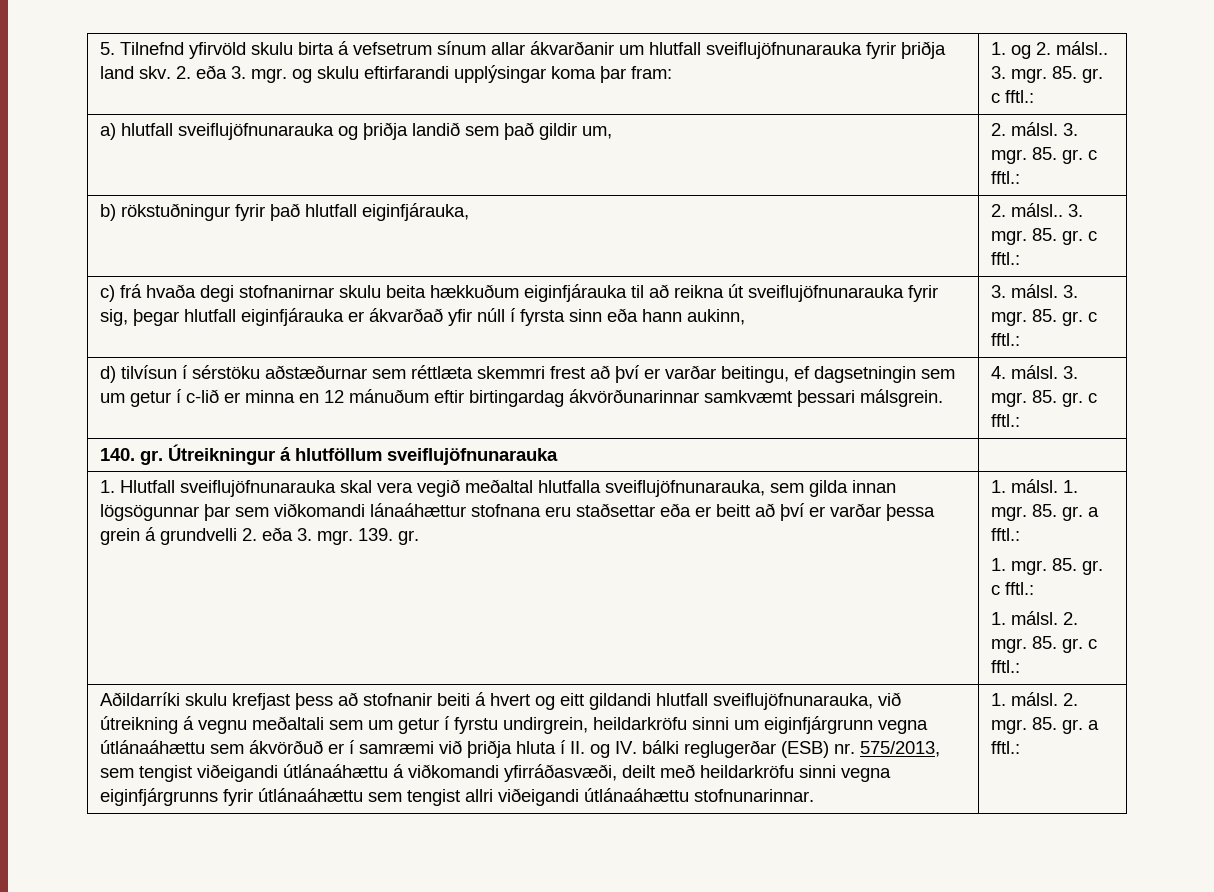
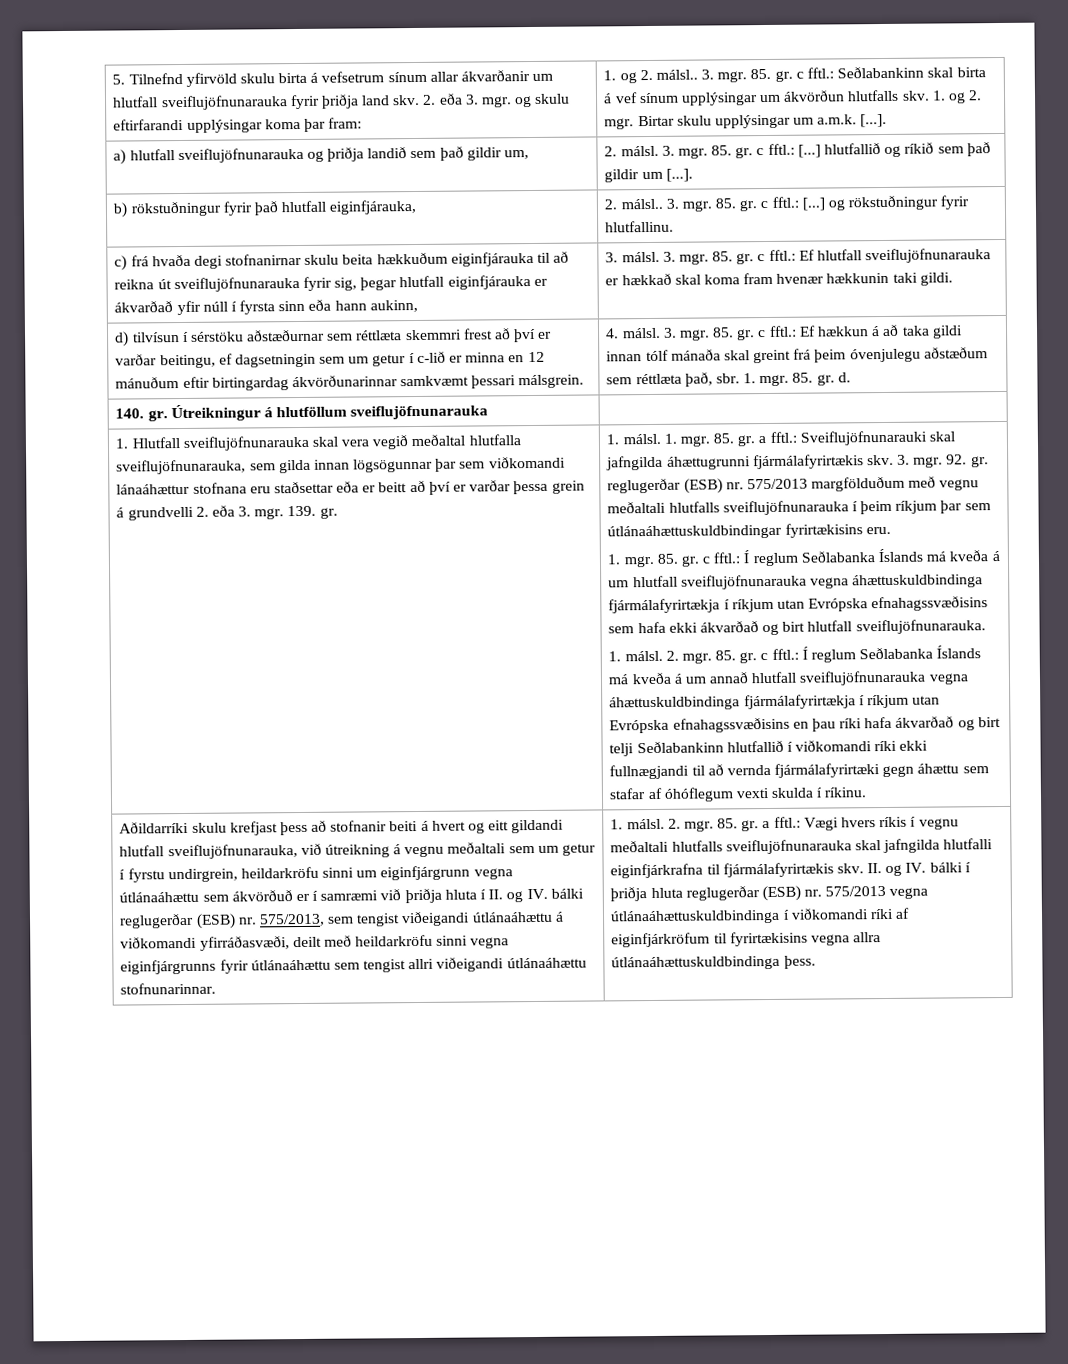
- 1. og 2. málsl.. 3. mgr. 85. gr. c fftl.:
+ 1. og 2. málsl.. 3. mgr. 85. gr. c fftl.: Seðlabankinn skal birta á vef sínum upplýsingar um ákvörðun hlutfalls skv. 1. og 2. mgr. Birtar skulu upplýsingar um a.m.k. [...].
- a) hlutfall sveiflujöfnunarauka og þriðja landið sem það gildir um, | 2. málsl. 3. mgr. 85. gr. c fftl.:
+ a) hlutfall sveiflujöfnunarauka og þriðja landið sem það gildir um, | 2. málsl. 3. mgr. 85. gr. c fftl.: [...] hlutfallið og ríkið sem það gildir um [...].
- b) rökstuðningur fyrir það hlutfall eiginfjárauka, | 2. málsl.. 3. mgr. 85. gr. c fftl.:
+ b) rökstuðningur fyrir það hlutfall eiginfjárauka, | 2. málsl.. 3. mgr. 85. gr. c fftl.: [...] og rökstuðningur fyrir hlutfallinu.
- 3. málsl. 3. mgr. 85. gr. c fftl.:
+ 3. málsl. 3. mgr. 85. gr. c fftl.: Ef hlutfall sveiflujöfnunarauka er hækkað skal koma fram hvenær hækkunin taki gildi.
- 4. málsl. 3. mgr. 85. gr. c fftl.:
+ 4. málsl. 3. mgr. 85. gr. c fftl.: Ef hækkun á að taka gildi innan tólf mánaða skal greint frá þeim óvenjulegu aðstæðum sem réttlæta það, sbr. 1. mgr. 85. gr. d.
- 1. mgr. 85. gr. a fftl.:
+ 1. mgr. 85. gr. a fftl.: Sveiflujöfnunarauki skal jafngilda áhættugrunni fjármálafyrirtækis skv. 3. mgr. 92. gr. reglugerðar (ESB) nr. 575/2013 margfölduðum með vegnu meðaltali hlutfalls sveiflujöfnunarauka í þeim ríkjum þar sem útlánaáhættuskuldbindingar fyrirtækisins eru.
- 1. mgr. 85. gr. c fftl.:
+ 1. mgr. 85. gr. c fftl.: Í reglum Seðlabanka Íslands má kveða á um hlutfall sveiflujöfnunarauka vegna áhættuskuldbindinga fjármálafyrirtækja í ríkjum utan Evrópska efnahagssvæðisins sem hafa ekki ákvarðað og birt hlutfall sveiflujöfnunarauka.
- 2. mgr. 85. gr. c fftl.:
+ 2. mgr. 85. gr. c fftl.: Í reglum Seðlabanka Íslands má kveða á um annað hlutfall sveiflujöfnunarauka vegna áhættuskuldbindinga fjármálafyrirtækja í ríkjum utan Evrópska efnahagssvæðisins en þau ríki hafa ákvarðað og birt telji Seðlabankinn hlutfallið í viðkomandi ríki ekki fullnægjandi til að vernda fjármálafyrirtæki gegn áhættu sem stafar af óhóflegum vexti skulda í ríkinu.
- 2. mgr. 85. gr. a fftl.:
+ 2. mgr. 85. gr. a fftl.: Vægi hvers ríkis í vegnu meðaltali hlutfalls sveiflujöfnunarauka skal jafngilda hlutfalli eiginfjárkrafna til fjármálafyrirtækis skv. II. og IV. bálki í þriðja hluta reglugerðar (ESB) nr. 575/2013 vegna útlánaáhættuskuldbindinga í viðkomandi ríki af eiginfjárkröfum til fyrirtækisins vegna allra útlánaáhættuskuldbindinga þess.

